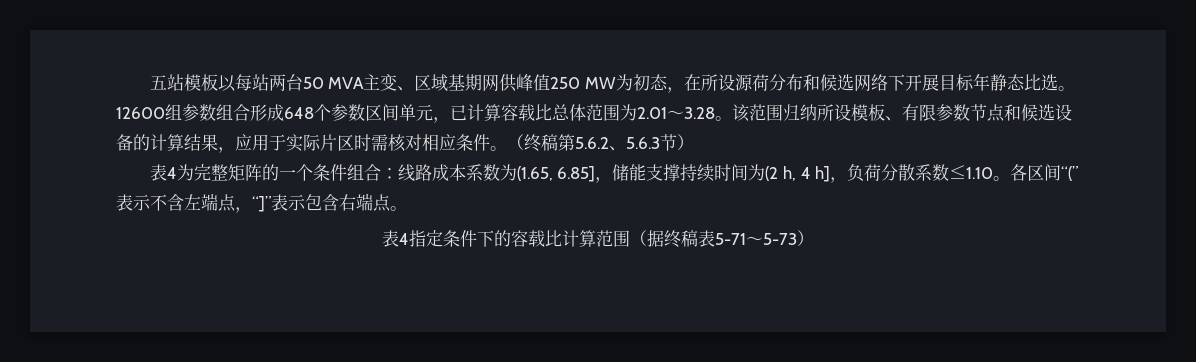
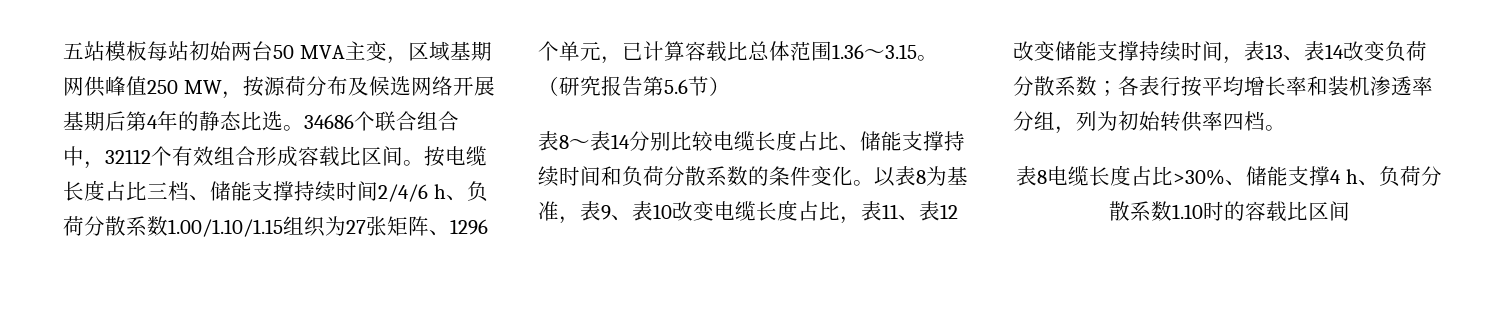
- 五站模板以每站两台50 MVA主变、区域基期网供峰值250 MW为初态，在所设源荷分布和候选网络下开展目标年静态比选。12600组参数组合形成648个参数区间单元，已计算容载比总体范围为2.01～3.28。该范围归纳所设模板、有限参数节点和候选设备的计算结果，应用于实际片区时需核对相应条件。（终稿第5.6.2、5.6.3节）
- 表4为完整矩阵的一个条件组合：线路成本系数为(1.65, 6.85]，储能支撑持续时间为(2 h, 4 h]，负荷分散系数≤1.10。各区间“(”表示不含左端点，“]”表示包含右端点。
- 表4指定条件下的容载比计算范围（据终稿表5-71～5-73）
+ 五站模板每站初始两台50 MVA主变，区域基期网供峰值250 MW，按源荷分布及候选网络开展基期后第4年的静态比选。34686个联合组合中，32112个有效组合形成容载比区间。按电缆长度占比三档、储能支撑持续时间2/4/6 h、负荷分散系数1.00/1.10/1.15组织为27张矩阵、1296个单元，已计算容载比总体范围1.36～3.15。（研究报告第5.6节）
+ 表8～表14分别比较电缆长度占比、储能支撑持续时间和负荷分散系数的条件变化。以表8为基准，表9、表10改变电缆长度占比，表11、表12改变储能支撑持续时间，表13、表14改变负荷分散系数；各表行按平均增长率和装机渗透率分组，列为初始转供率四档。
+ 表8电缆长度占比>30%、储能支撑4 h、负荷分散系数1.10时的容载比区间

